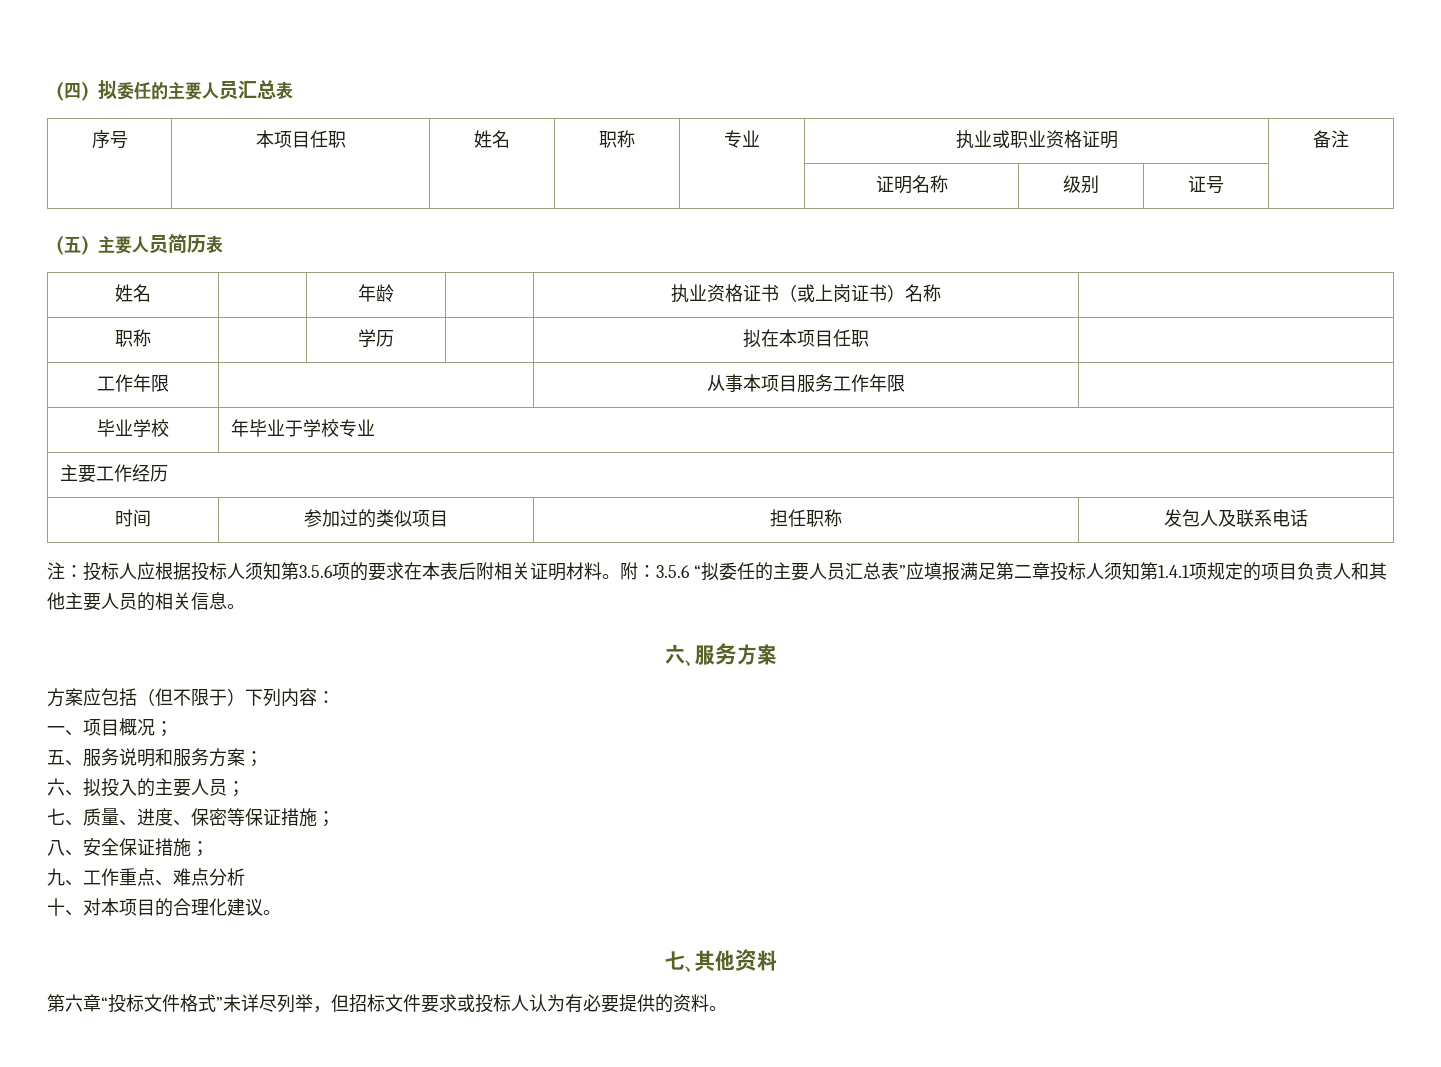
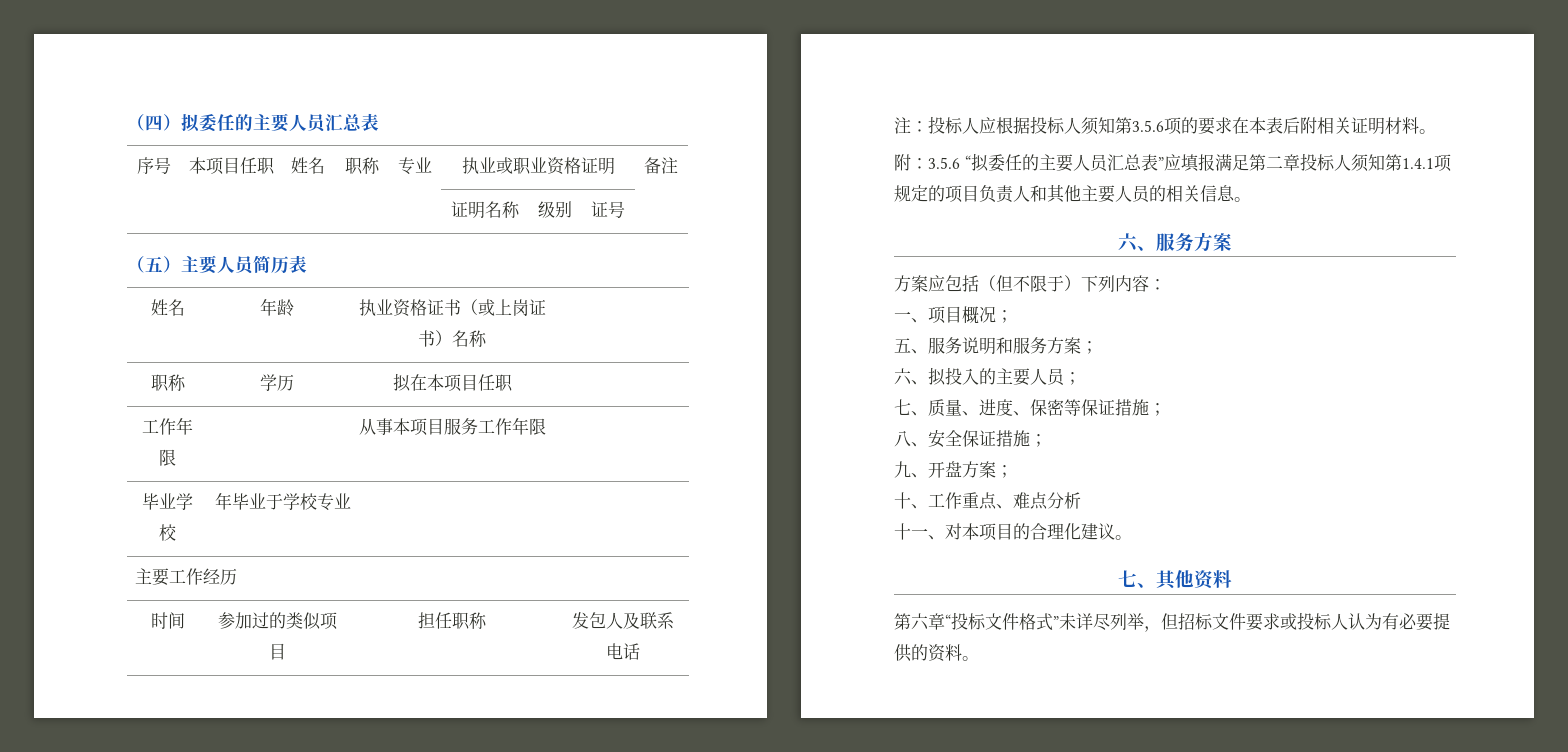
- 注：投标人应根据投标人须知第3.5.6项的要求在本表后附相关证明材料。附：3.5.6 “拟委任的主要人员汇总表”应填报满足第二章投标人须知第1.4.1项规定的项目负责人和其他主要人员的相关信息。
+ 注：投标人应根据投标人须知第3.5.6项的要求在本表后附相关证明材料。
+ 附：3.5.6 “拟委任的主要人员汇总表”应填报满足第二章投标人须知第1.4.1项规定的项目负责人和其他主要人员的相关信息。
- 九、工作重点、难点分析
+ 九、开盘方案；
+ 十、工作重点、难点分析
- 十、对本项目的合理化建议。
+ 十一、对本项目的合理化建议。

